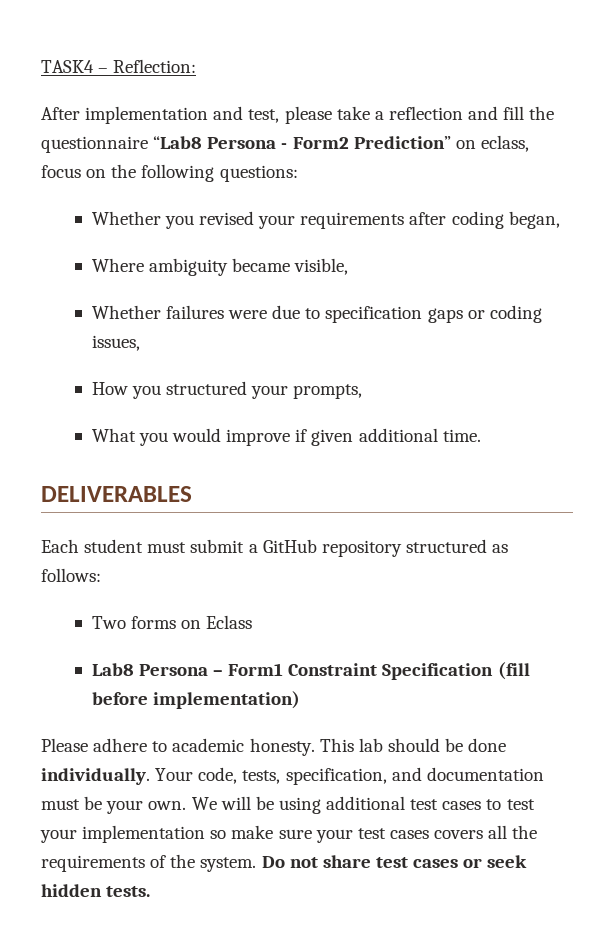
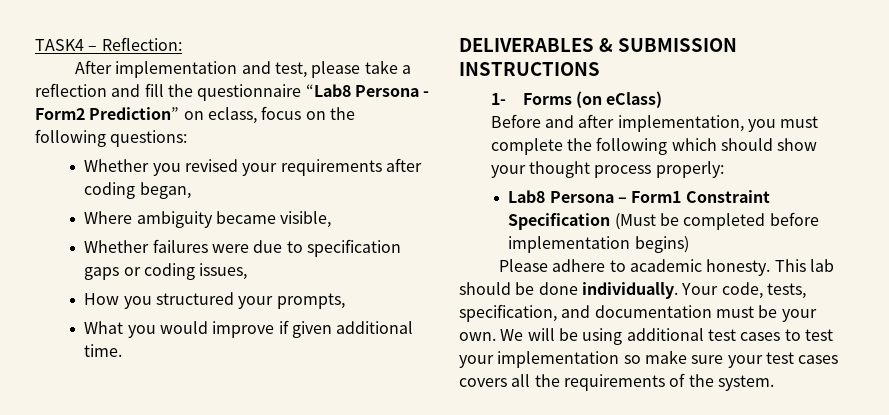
- DELIVERABLES
- Each student must submit a GitHub repository structured as follows:
- Two forms on Eclass
+ DELIVERABLES & SUBMISSION INSTRUCTIONS
+ 1- Forms (on eClass)
+ Before and after implementation, you must complete the following which should show your thought process properly:
- Lab8 Persona – Form1 Constraint Specification (fill before implementation)
+ Lab8 Persona – Form1 Constraint Specification (Must be completed before implementation begins)
- Do not share test cases or seek hidden tests.

